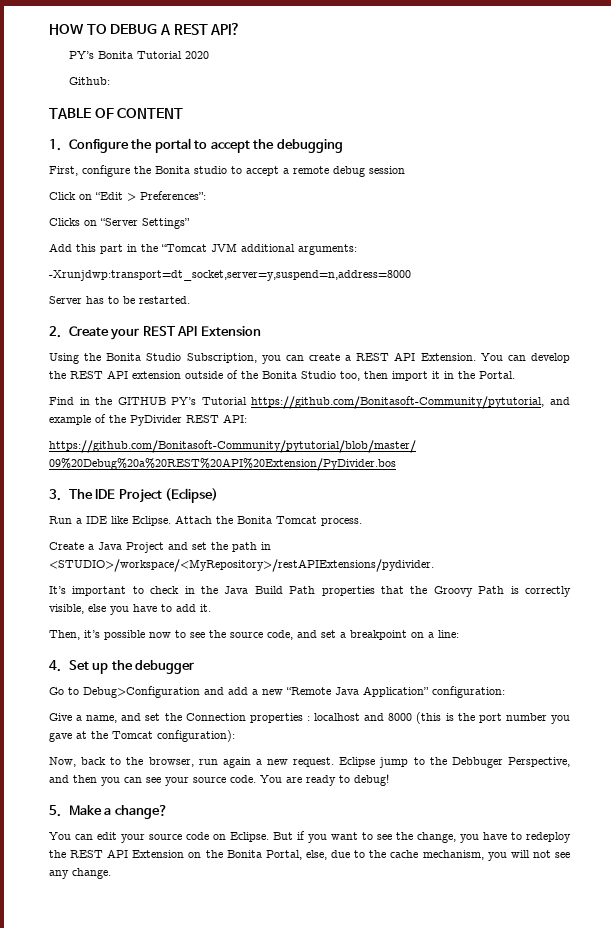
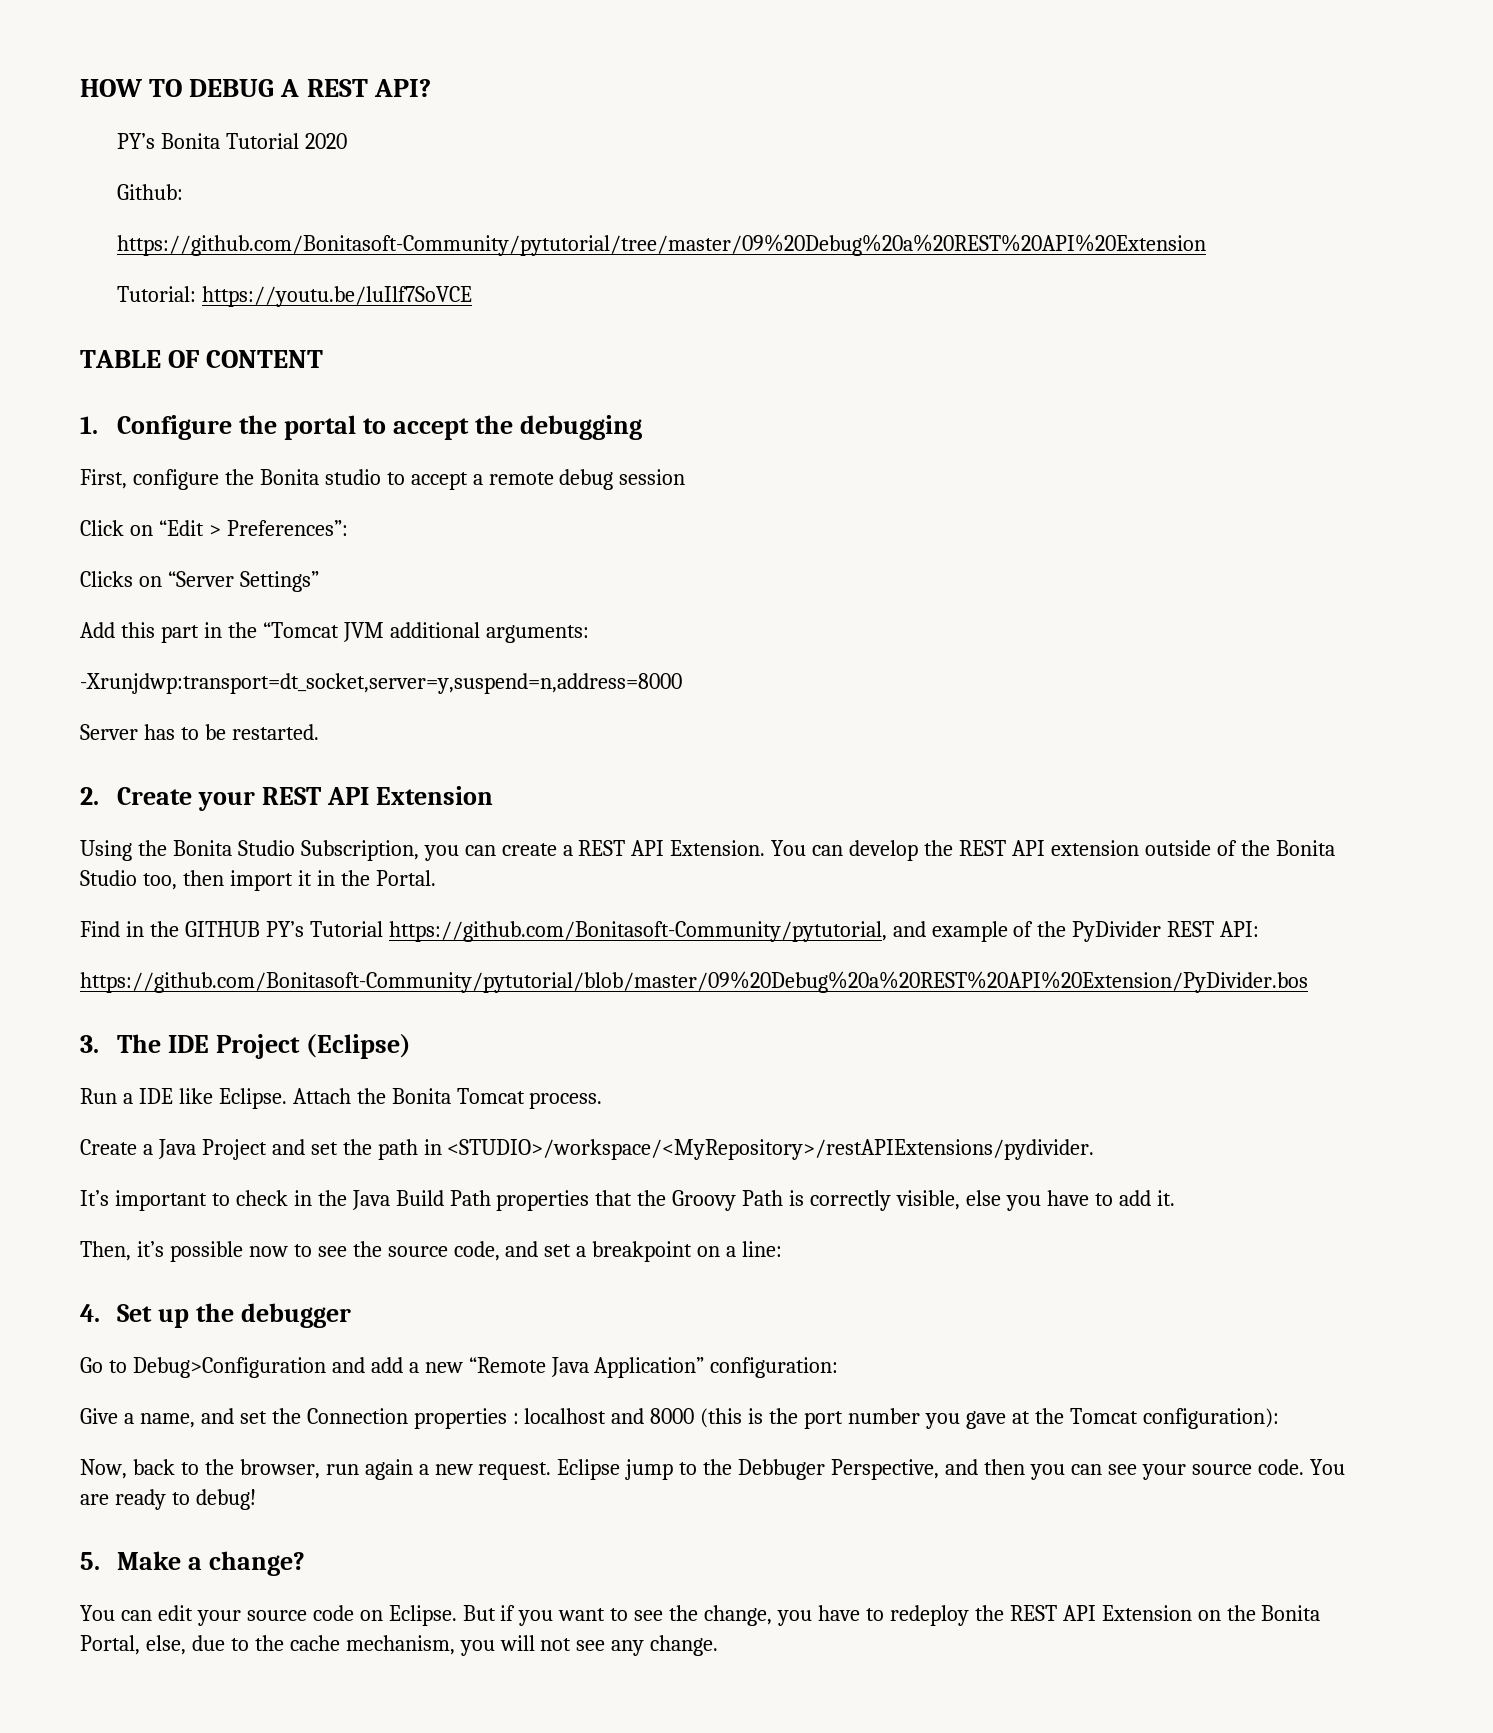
+ https://github.com/Bonitasoft-Community/pytutorial/tree/master/09%20Debug%20a%20REST%20API%20Extension
+ Tutorial: https://youtu.be/luIlf7SoVCE

